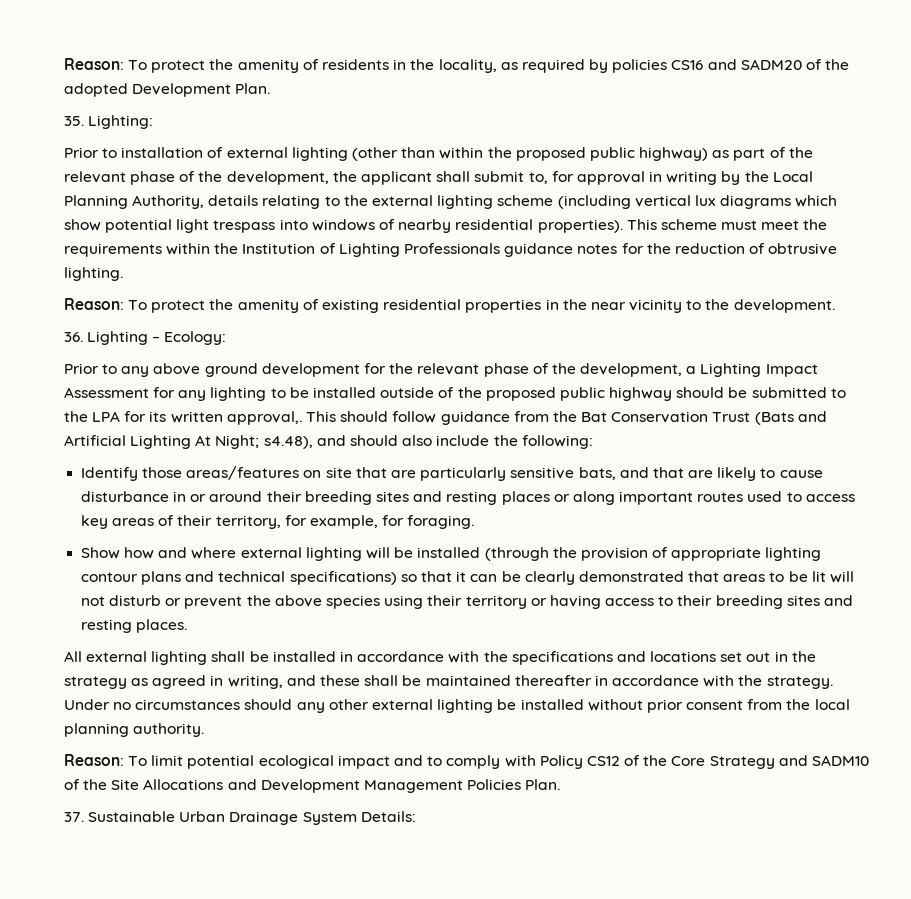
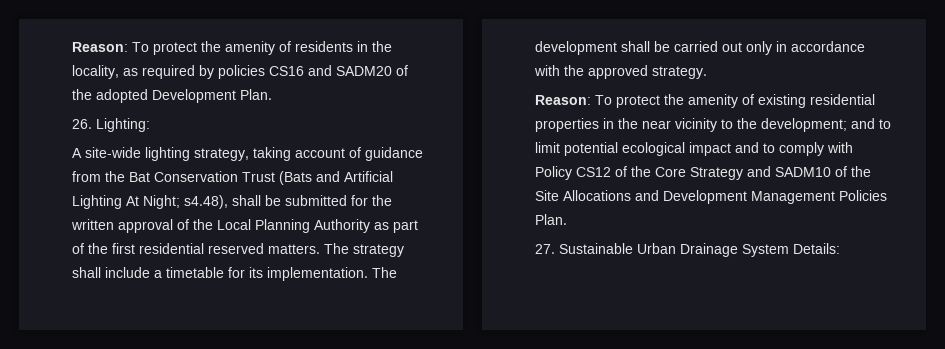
- 35. Lighting:
+ 26. Lighting:
- Prior to installation of external lighting (other than within the proposed public highway) as part of the relevant phase of the development, the applicant shall submit to, for approval in writing by the Local Planning Authority, details relating to the external lighting scheme (including vertical lux diagrams which show potential light trespass into windows of nearby residential properties). This scheme must meet the requirements within the Institution of Lighting Professionals guidance notes for the reduction of obtrusive lighting.
+ A site-wide lighting strategy, taking account of guidance from the Bat Conservation Trust (Bats and Artificial Lighting At Night; s4.48), shall be submitted for the written approval of the Local Planning Authority as part of the first residential reserved matters. The strategy shall include a timetable for its implementation. The development shall be carried out only in accordance with the approved strategy.
- Reason: To protect the amenity of existing residential properties in the near vicinity to the development.
- 36. Lighting – Ecology:
- Prior to any above ground development for the relevant phase of the development, a Lighting Impact Assessment for any lighting to be installed outside of the proposed public highway should be submitted to the LPA for its written approval,. This should follow guidance from the Bat Conservation Trust (Bats and Artificial Lighting At Night; s4.48), and should also include the following:
- Identify those areas/features on site that are particularly sensitive bats, and that are likely to cause disturbance in or around their breeding sites and resting places or along important routes used to access key areas of their territory, for example, for foraging.
- Show how and where external lighting will be installed (through the provision of appropriate lighting contour plans and technical specifications) so that it can be clearly demonstrated that areas to be lit will not disturb or prevent the above species using their territory or having access to their breeding sites and resting places.
- All external lighting shall be installed in accordance with the specifications and locations set out in the strategy as agreed in writing, and these shall be maintained thereafter in accordance with the strategy. Under no circumstances should any other external lighting be installed without prior consent from the local planning authority.
- Reason: To limit potential ecological impact and to comply with Policy CS12 of the Core Strategy and SADM10 of the Site Allocations and Development Management Policies Plan.
+ Reason: To protect the amenity of existing residential properties in the near vicinity to the development; and to limit potential ecological impact and to comply with Policy CS12 of the Core Strategy and SADM10 of the Site Allocations and Development Management Policies Plan.
- 37. Sustainable Urban Drainage System Details:
+ 27. Sustainable Urban Drainage System Details:

